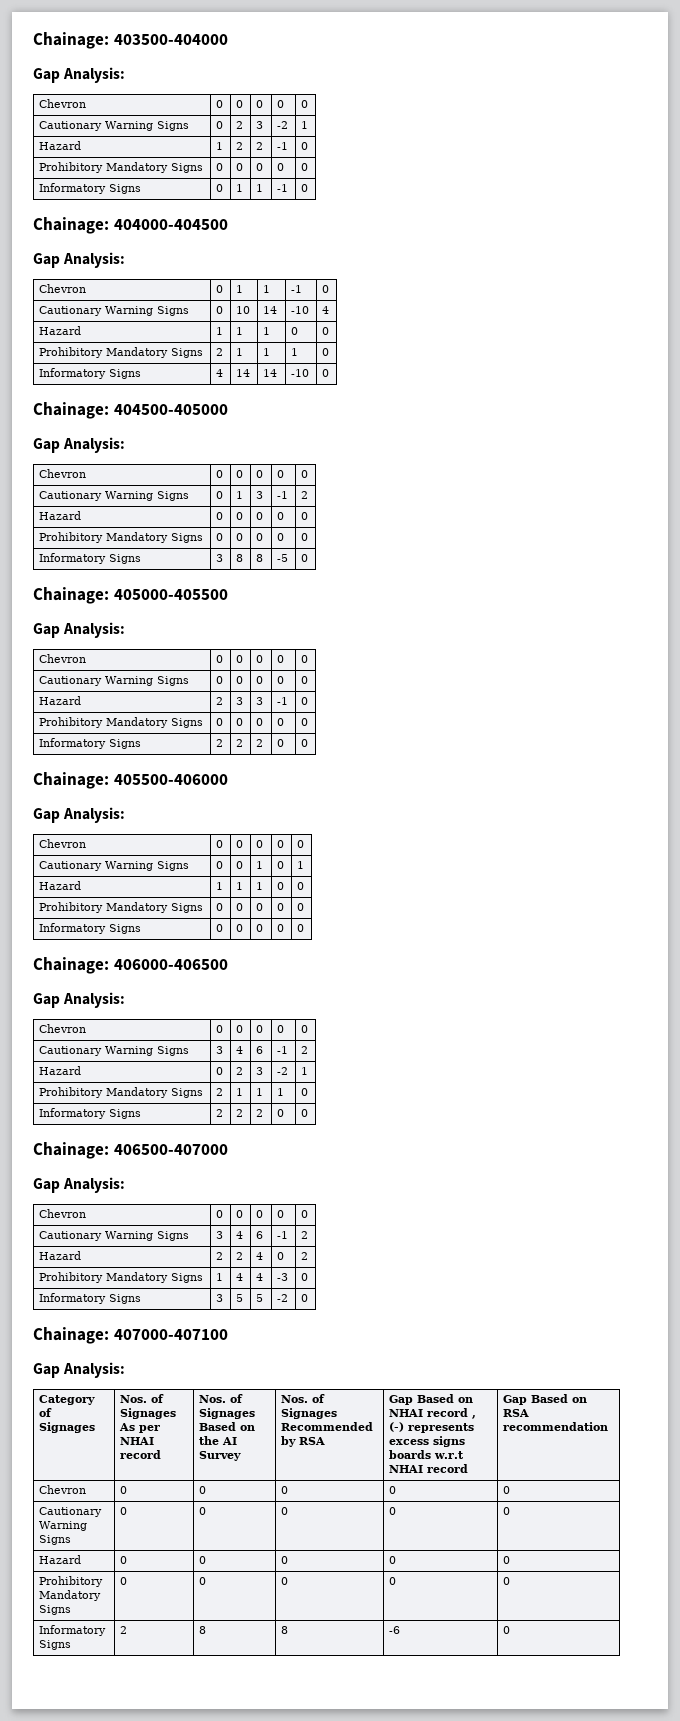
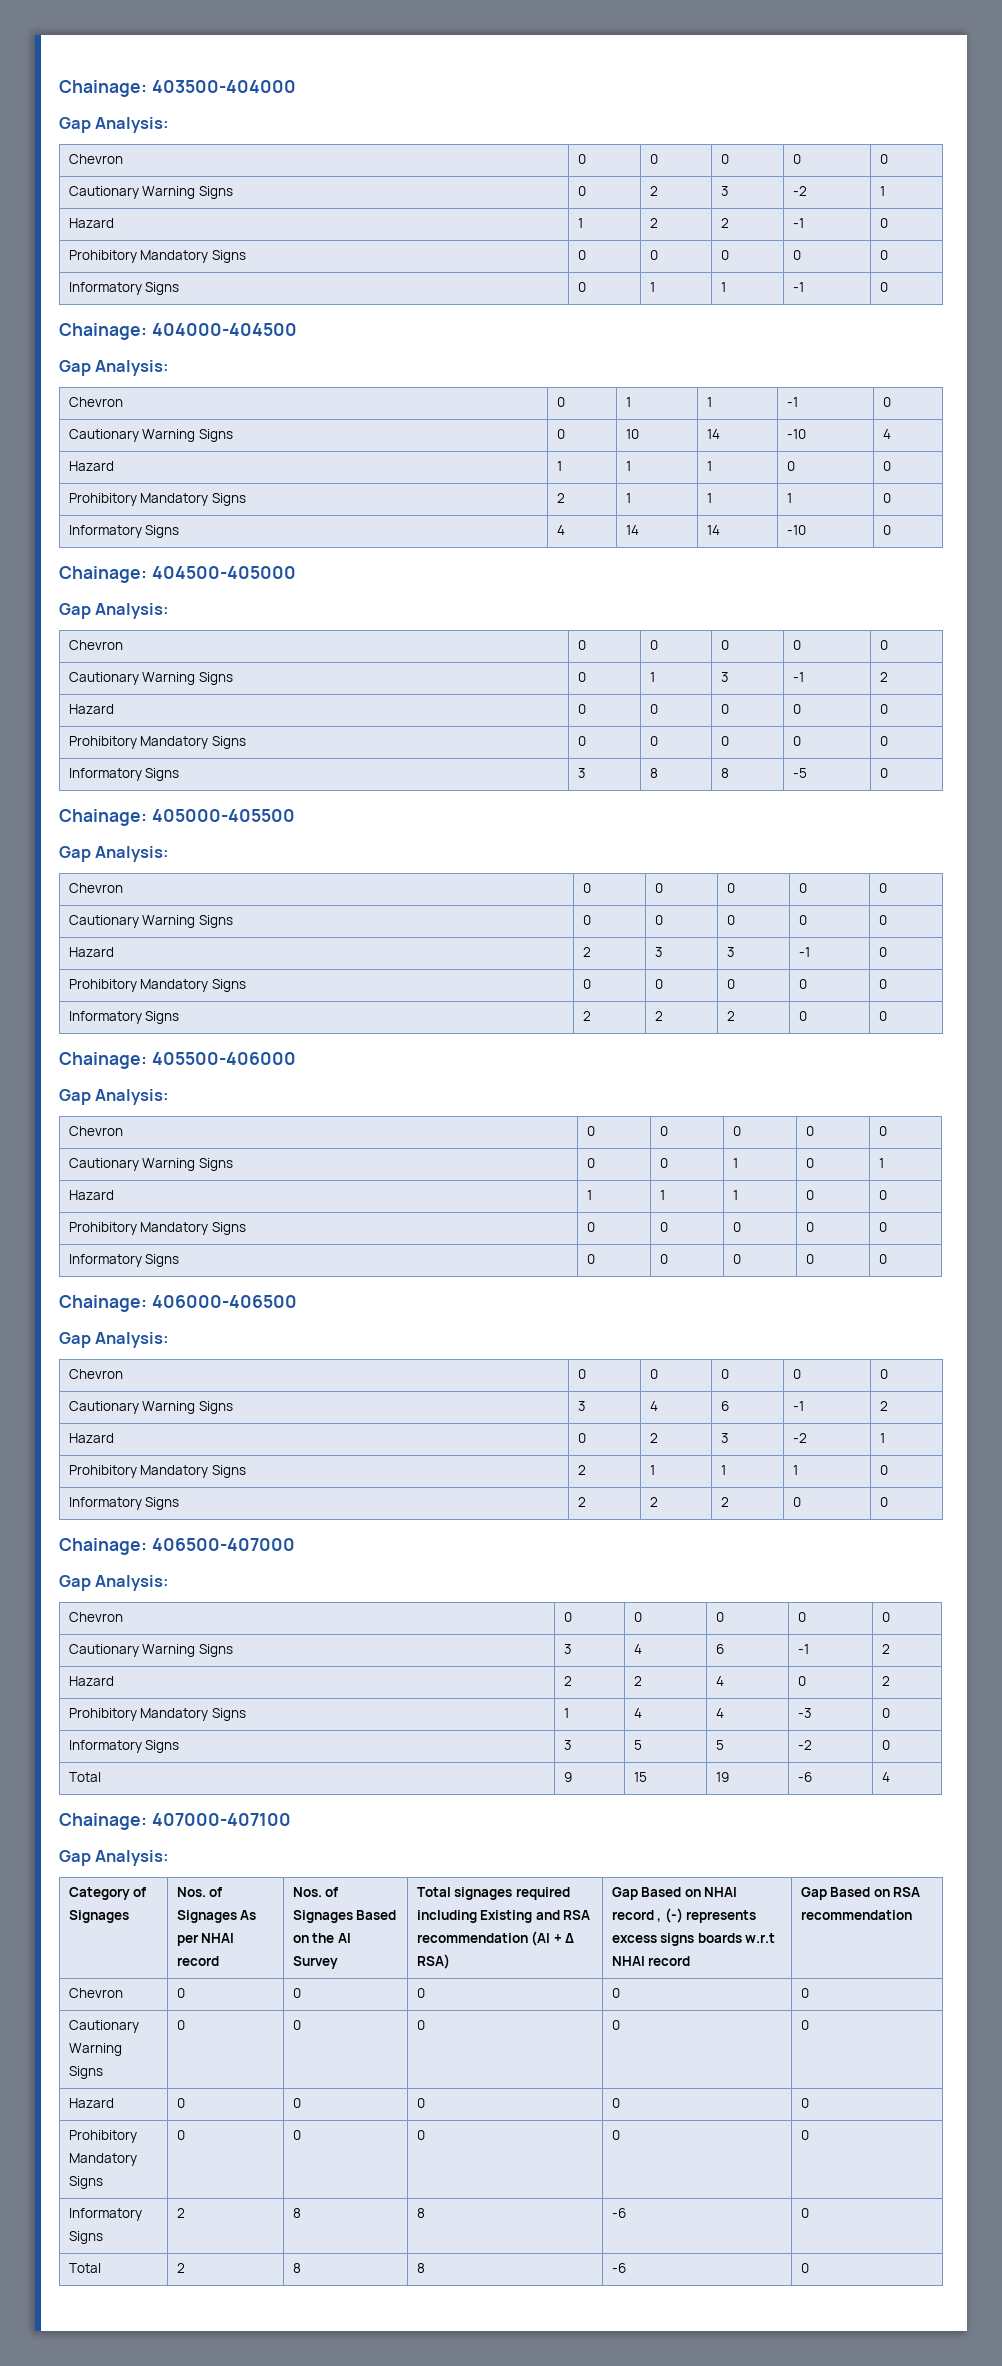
+ Total | 9 | 15 | 19 | -6 | 4
- Nos. of Signages Recommended by RSA
+ Total signages required including Existing and RSA recommendation (AI + Δ RSA)
+ Total | 2 | 8 | 8 | -6 | 0

